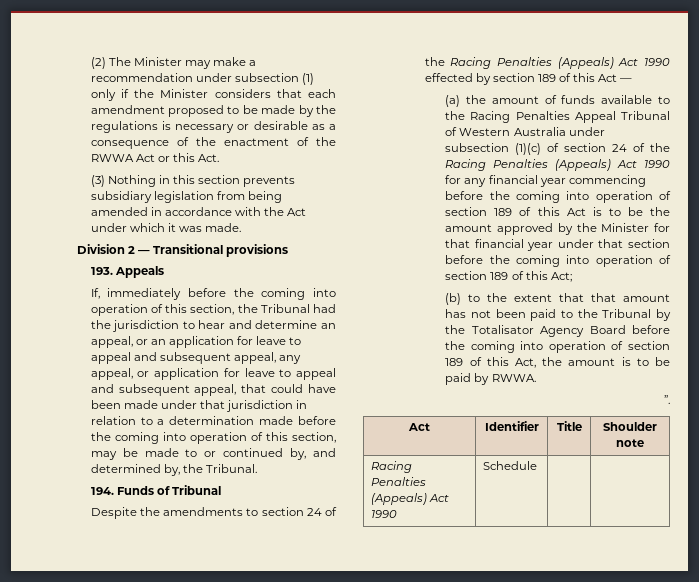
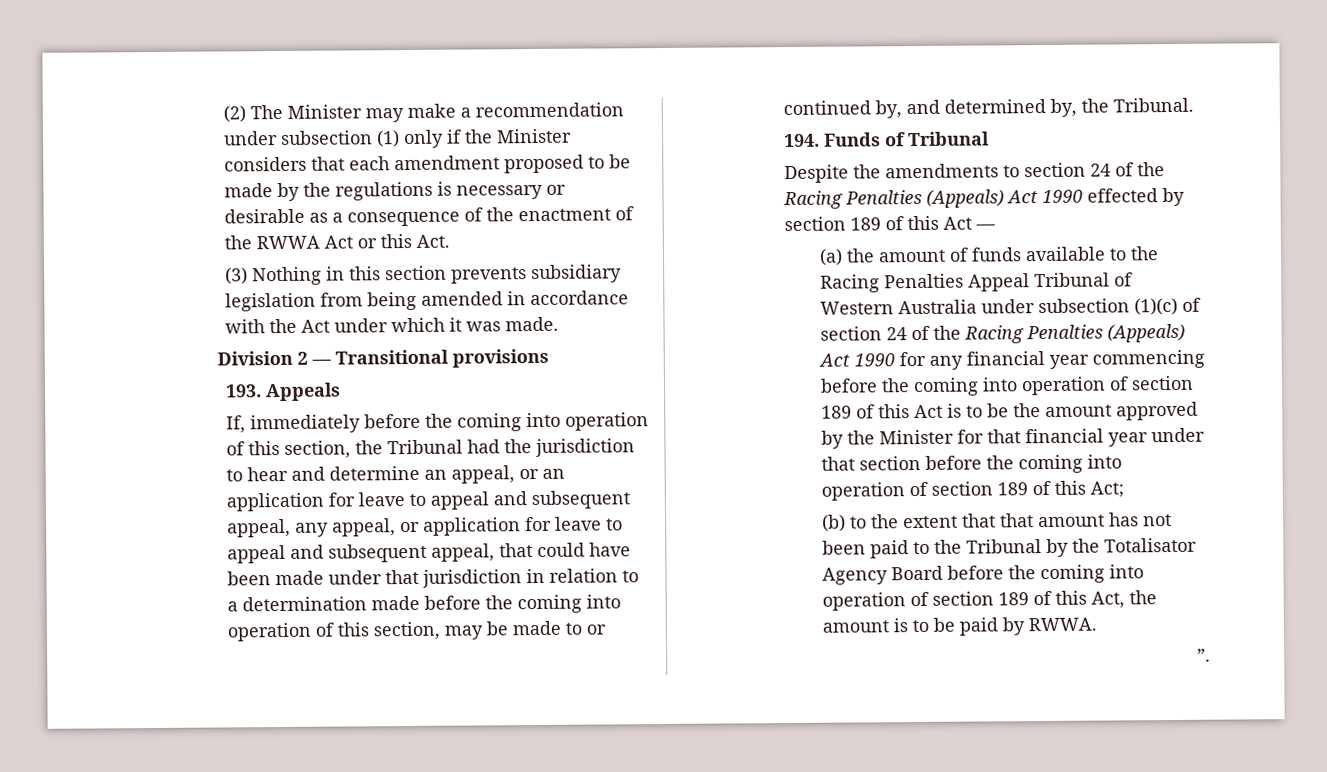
- Act | Identifier | Title | Shoulder note
- Racing Penalties (Appeals) Act 1990 | Schedule | |

